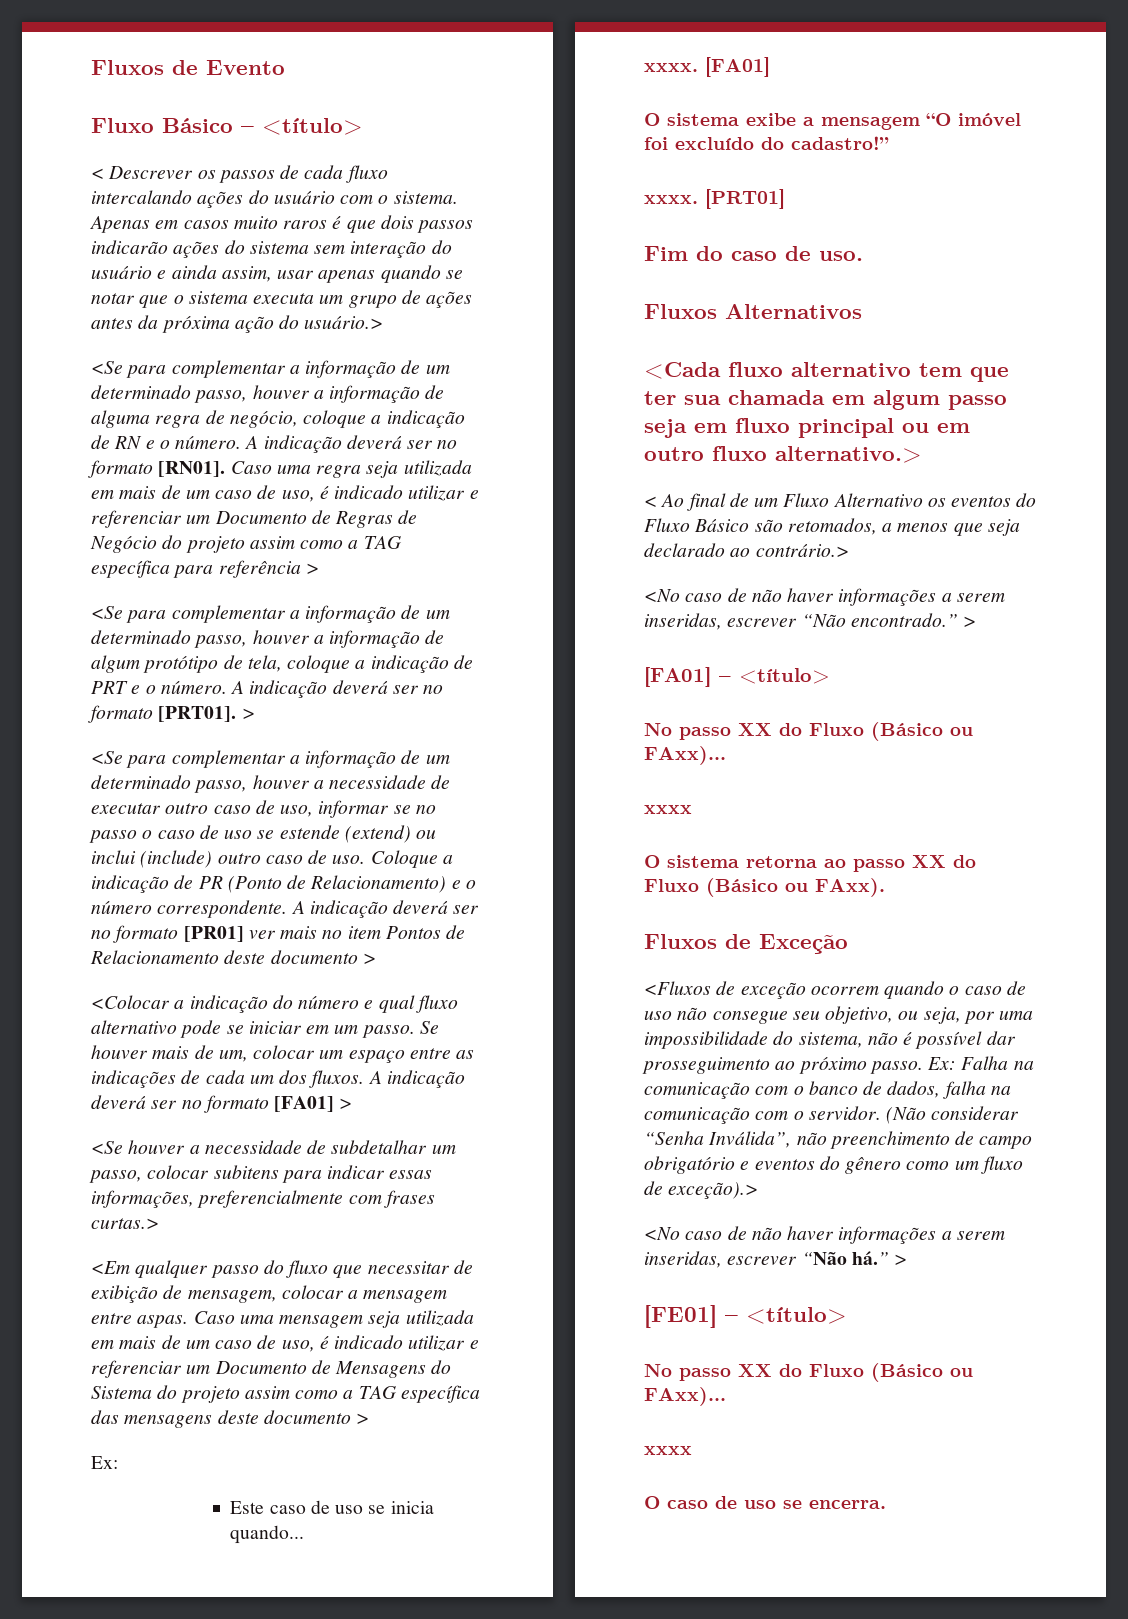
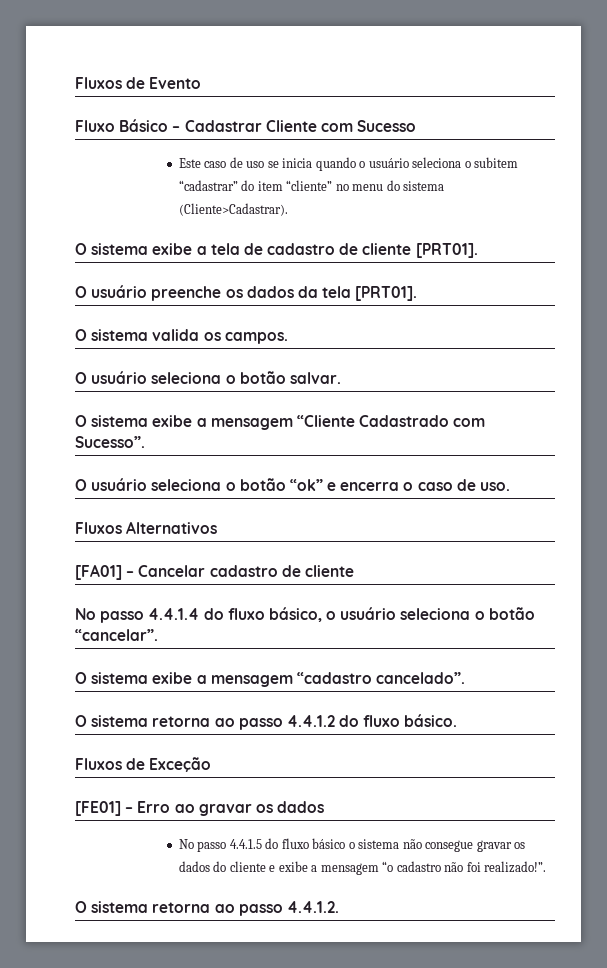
- Fluxo Básico – <título>
- < Descrever os passos de cada fluxo intercalando ações do usuário com o sistema. Apenas em casos muito raros é que dois passos indicarão ações do sistema sem interação do usuário e ainda assim, usar apenas quando se notar que o sistema executa um grupo de ações antes da próxima ação do usuário.>
- <Se para complementar a informação de um determinado passo, houver a informação de alguma regra de negócio, coloque a indicação de RN e o número. A indicação deverá ser no formato [RN01]. Caso uma regra seja utilizada em mais de um caso de uso, é indicado utilizar e referenciar um Documento de Regras de Negócio do projeto assim como a TAG específica para referência >
- <Se para complementar a informação de um determinado passo, houver a informação de algum protótipo de tela, coloque a indicação de PRT e o número. A indicação deverá ser no formato [PRT01]. >
- <Se para complementar a informação de um determinado passo, houver a necessidade de executar outro caso de uso, informar se no passo o caso de uso se estende (extend) ou inclui (include) outro caso de uso. Coloque a indicação de PR (Ponto de Relacionamento) e o número correspondente. A indicação deverá ser no formato [PR01] ver mais no item Pontos de Relacionamento deste documento >
- <Colocar a indicação do número e qual fluxo alternativo pode se iniciar em um passo. Se houver mais de um, colocar um espaço entre as indicações de cada um dos fluxos. A indicação deverá ser no formato [FA01] >
- <Se houver a necessidade de subdetalhar um passo, colocar subitens para indicar essas informações, preferencialmente com frases curtas.>
- <Em qualquer passo do fluxo que necessitar de exibição de mensagem, colocar a mensagem entre aspas. Caso uma mensagem seja utilizada em mais de um caso de uso, é indicado utilizar e referenciar um Documento de Mensagens do Sistema do projeto assim como a TAG específica das mensagens deste documento >
- Ex:
+ Fluxo Básico – Cadastrar Cliente com Sucesso
- Este caso de uso se inicia quando...
- xxxx. [FA01]
- O sistema exibe a mensagem “O imóvel foi excluído do cadastro!”
- xxxx. [PRT01]
- Fim do caso de uso.
+ Este caso de uso se inicia quando o usuário seleciona o subitem “cadastrar” do item “cliente” no menu do sistema (Cliente>Cadastrar).
+ O sistema exibe a tela de cadastro de cliente [PRT01].
+ O usuário preenche os dados da tela [PRT01].
+ O sistema valida os campos.
+ O usuário seleciona o botão salvar.
+ O sistema exibe a mensagem “Cliente Cadastrado com Sucesso”.
+ O usuário seleciona o botão “ok” e encerra o caso de uso.
- <Cada fluxo alternativo tem que ter sua chamada em algum passo seja em fluxo principal ou em outro fluxo alternativo.>
- < Ao final de um Fluxo Alternativo os eventos do Fluxo Básico são retomados, a menos que seja declarado ao contrário.>
- <No caso de não haver informações a serem inseridas, escrever “Não encontrado.” >
- [FA01] – <título>
- No passo XX do Fluxo (Básico ou FAxx)...
- xxxx
- O sistema retorna ao passo XX do Fluxo (Básico ou FAxx).
+ [FA01] – Cancelar cadastro de cliente
+ No passo 4.4.1.4 do fluxo básico, o usuário seleciona o botão “cancelar”.
+ O sistema exibe a mensagem “cadastro cancelado”.
+ O sistema retorna ao passo 4.4.1.2 do fluxo básico.
  Fluxos de Exceção
- <Fluxos de exceção ocorrem quando o caso de uso não consegue seu objetivo, ou seja, por uma impossibilidade do sistema, não é possível dar prosseguimento ao próximo passo. Ex: Falha na comunicação com o banco de dados, falha na comunicação com o servidor. (Não considerar “Senha Inválida”, não preenchimento de campo obrigatório e eventos do gênero como um fluxo de exceção).>
- <No caso de não haver informações a serem inseridas, escrever “Não há.” >
- [FE01] – <título>
- No passo XX do Fluxo (Básico ou FAxx)...
- xxxx
- O caso de uso se encerra.
+ [FE01] – Erro ao gravar os dados
+ No passo 4.4.1.5 do fluxo básico o sistema não consegue gravar os dados do cliente e exibe a mensagem “o cadastro não foi realizado!”.
+ O sistema retorna ao passo 4.4.1.2.

